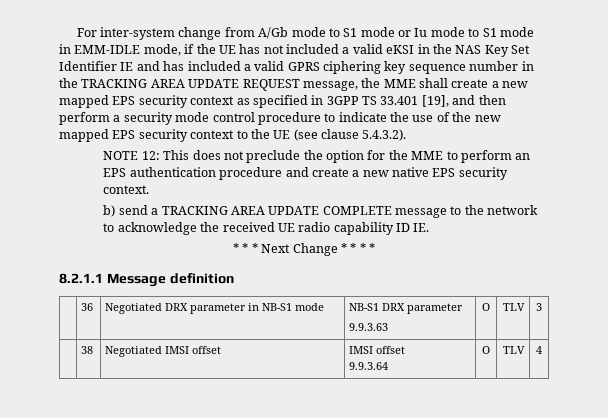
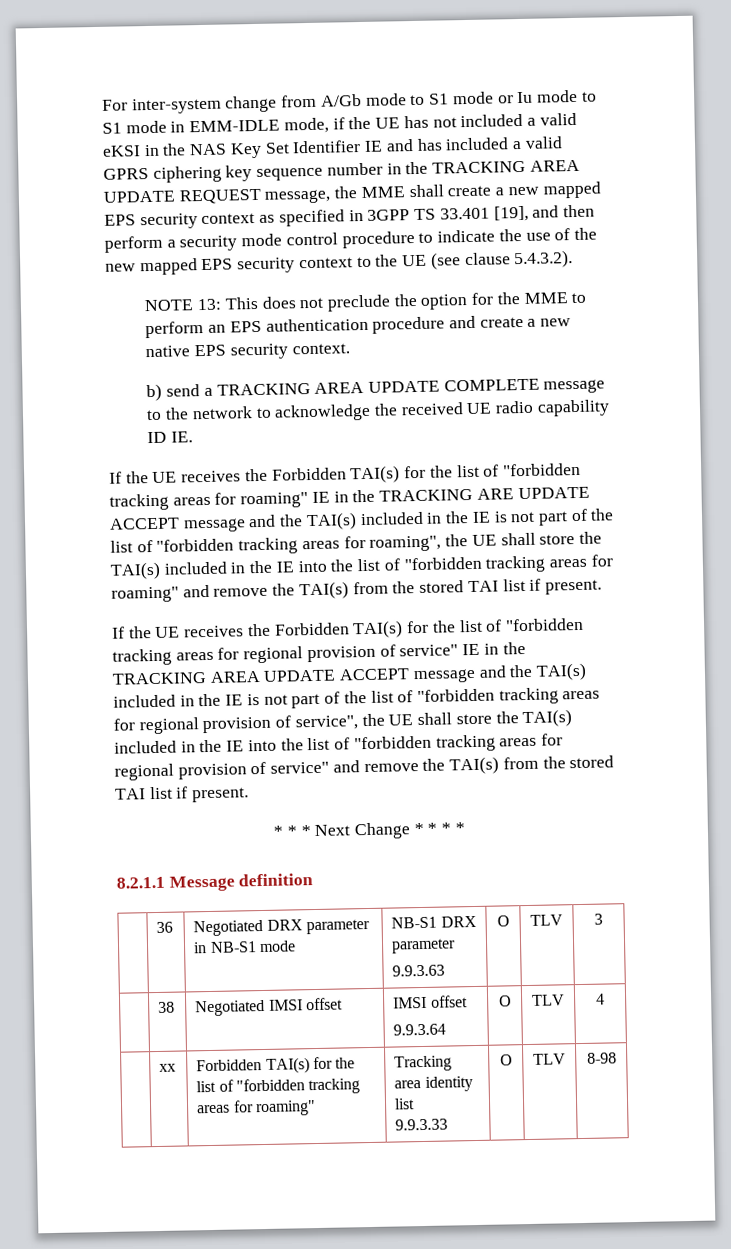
- NOTE 12: This does not preclude the option for the MME to perform an EPS authentication procedure and create a new native EPS security context.
+ NOTE 13: This does not preclude the option for the MME to perform an EPS authentication procedure and create a new native EPS security context.
+ If the UE receives the Forbidden TAI(s) for the list of "forbidden tracking areas for roaming" IE in the TRACKING ARE UPDATE ACCEPT message and the TAI(s) included in the IE is not part of the list of "forbidden tracking areas for roaming", the UE shall store the TAI(s) included in the IE into the list of "forbidden tracking areas for roaming" and remove the TAI(s) from the stored TAI list if present.
+ If the UE receives the Forbidden TAI(s) for the list of "forbidden tracking areas for regional provision of service" IE in the TRACKING AREA UPDATE ACCEPT message and the TAI(s) included in the IE is not part of the list of "forbidden tracking areas for regional provision of service", the UE shall store the TAI(s) included in the IE into the list of "forbidden tracking areas for regional provision of service" and remove the TAI(s) from the stored TAI list if present.
+ | xx | Forbidden TAI(s) for the list of "forbidden tracking areas for roaming" | Tracking area identity list
+ 9.9.3.33 | O | TLV | 8-98

